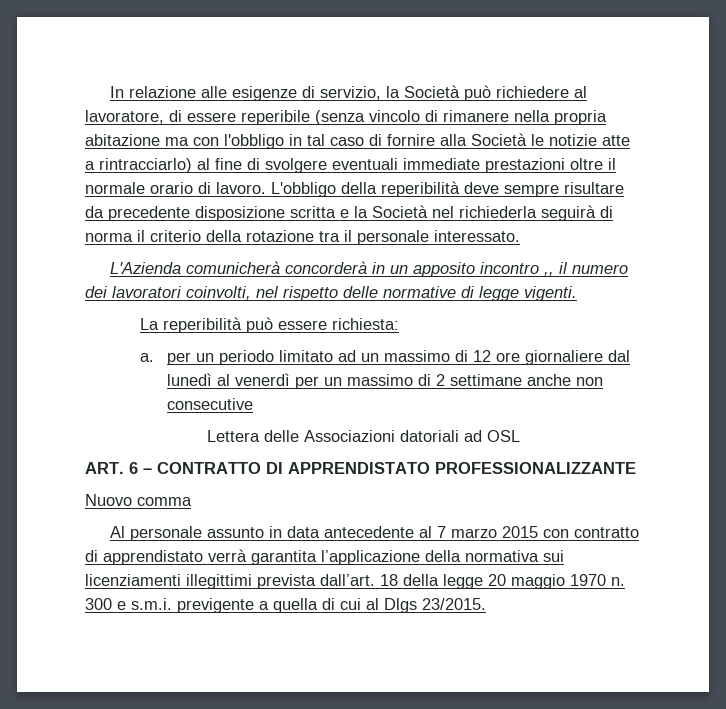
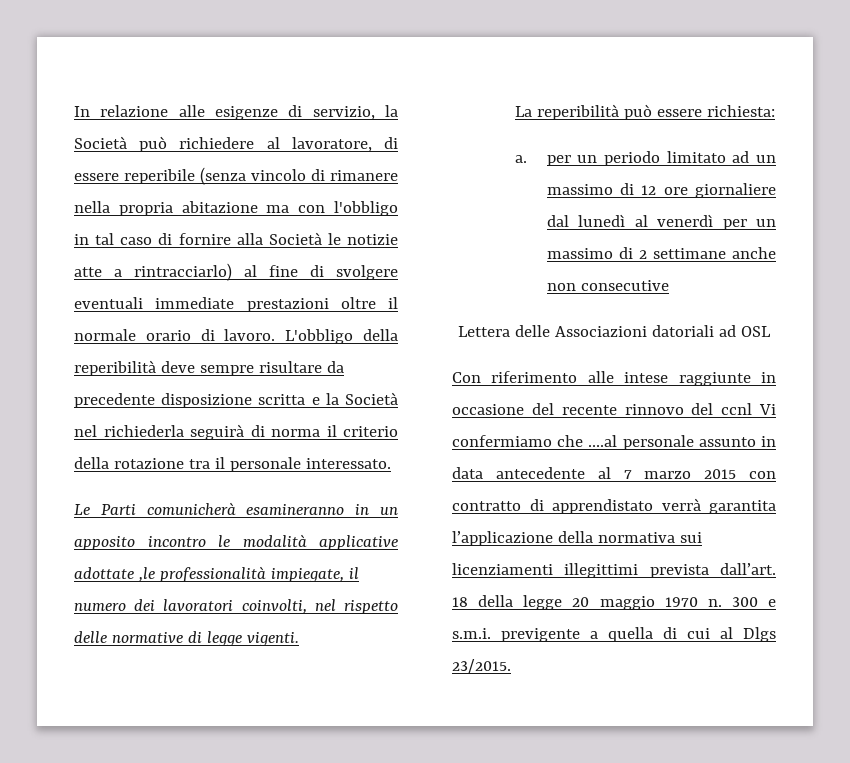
- L'Azienda comunicherà concorderà in un apposito incontro ,, il numero dei lavoratori coinvolti, nel rispetto delle normative di legge vigenti.
+ Le Parti comunicherà esamineranno in un apposito incontro le modalità applicative adottate ,le professionalità impiegate, il numero dei lavoratori coinvolti, nel rispetto delle normative di legge vigenti.
- ART. 6 – CONTRATTO DI APPRENDISTATO PROFESSIONALIZZANTE
- Nuovo comma
- Al personale assunto in data antecedente al 7 marzo 2015 con contratto di apprendistato verrà garantita l’applicazione della normativa sui licenziamenti illegittimi prevista dall’art.
+ Con riferimento alle intese raggiunte in occasione del recente rinnovo del ccnl Vi confermiamo che ….al personale assunto in data antecedente al 7 marzo 2015 con contratto di apprendistato verrà garantita l’applicazione della normativa sui licenziamenti illegittimi prevista dall’art.

